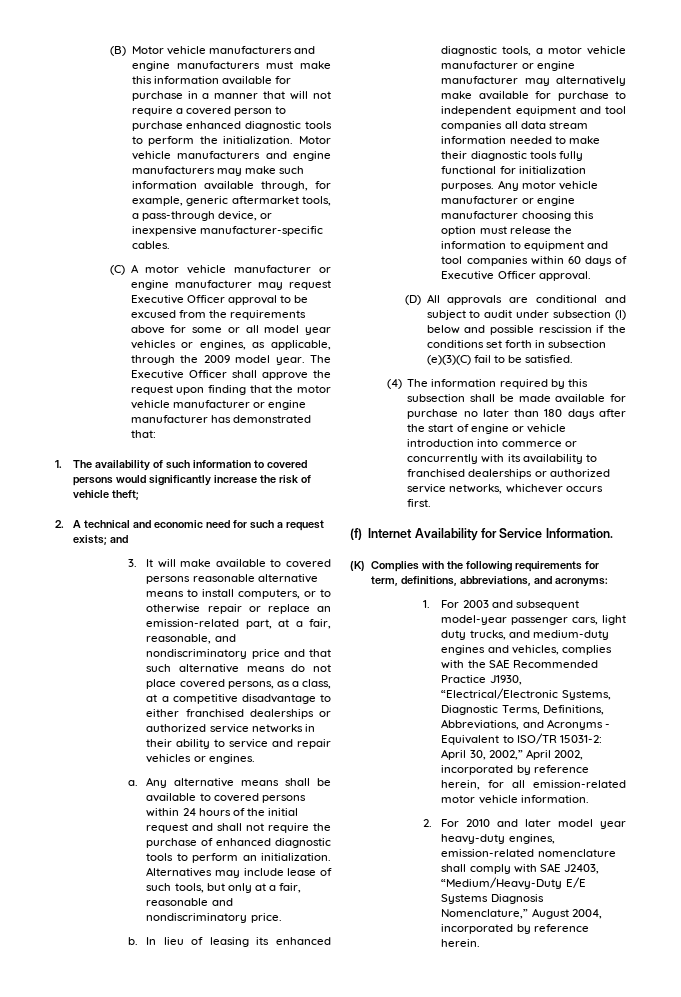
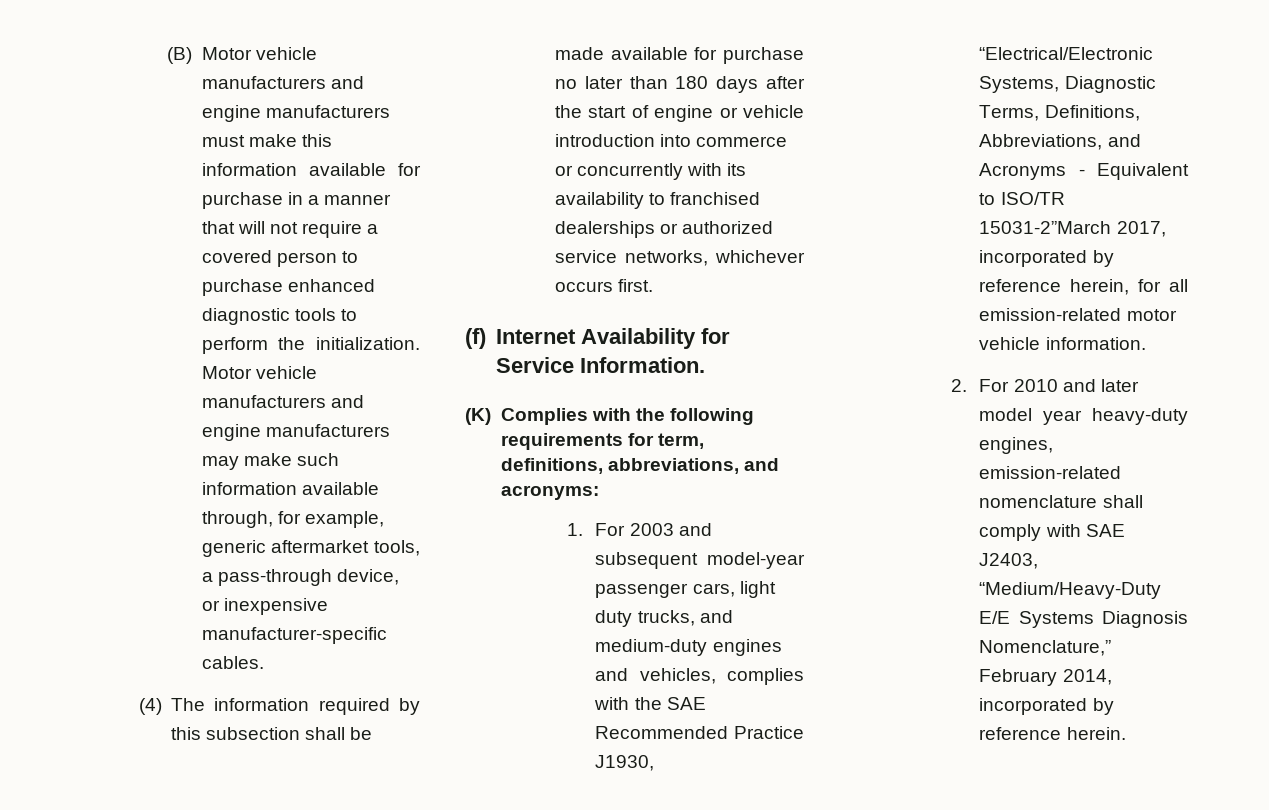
- (C) A motor vehicle manufacturer or engine manufacturer may request Executive Officer approval to be excused from the requirements above for some or all model year vehicles or engines, as applicable, through the 2009 model year. The Executive Officer shall approve the request upon finding that the motor vehicle manufacturer or engine manufacturer has demonstrated that:
- 1. The availability of such information to covered persons would significantly increase the risk of vehicle theft;
- 2. A technical and economic need for such a request exists; and
- 3. It will make available to covered persons reasonable alternative means to install computers, or to otherwise repair or replace an emission-related part, at a fair, reasonable, and nondiscriminatory price and that such alternative means do not place covered persons, as a class, at a competitive disadvantage to either franchised dealerships or authorized service networks in their ability to service and repair vehicles or engines.
- a. Any alternative means shall be available to covered persons within 24 hours of the initial request and shall not require the purchase of enhanced diagnostic tools to perform an initialization. Alternatives may include lease of such tools, but only at a fair, reasonable and nondiscriminatory price.
- b. In lieu of leasing its enhanced diagnostic tools, a motor vehicle manufacturer or engine manufacturer may alternatively make available for purchase to independent equipment and tool companies all data stream information needed to make their diagnostic tools fully functional for initialization purposes. Any motor vehicle manufacturer or engine manufacturer choosing this option must release the information to equipment and tool companies within 60 days of Executive Officer approval.
- (D) All approvals are conditional and subject to audit under subsection (l) below and possible rescission if the conditions set forth in subsection (e)(3)(C) fail to be satisfied.
- 1. For 2003 and subsequent model-year passenger cars, light duty trucks, and medium-duty engines and vehicles, complies with the SAE Recommended Practice J1930, “Electrical/Electronic Systems, Diagnostic Terms, Definitions, Abbreviations, and Acronyms - Equivalent to ISO/TR 15031-2: April 30, 2002,” April 2002, incorporated by reference herein, for all emission-related motor vehicle information.
+ 1. For 2003 and subsequent model-year passenger cars, light duty trucks, and medium-duty engines and vehicles, complies with the SAE Recommended Practice J1930, “Electrical/Electronic Systems, Diagnostic Terms, Definitions, Abbreviations, and Acronyms - Equivalent to ISO/TR 15031-2”March 2017, incorporated by reference herein, for all emission-related motor vehicle information.
- 2. For 2010 and later model year heavy-duty engines, emission-related nomenclature shall comply with SAE J2403, “Medium/Heavy-Duty E/E Systems Diagnosis Nomenclature,” August 2004, incorporated by reference herein.
+ 2. For 2010 and later model year heavy-duty engines, emission-related nomenclature shall comply with SAE J2403, “Medium/Heavy-Duty E/E Systems Diagnosis Nomenclature,” February 2014, incorporated by reference herein.

